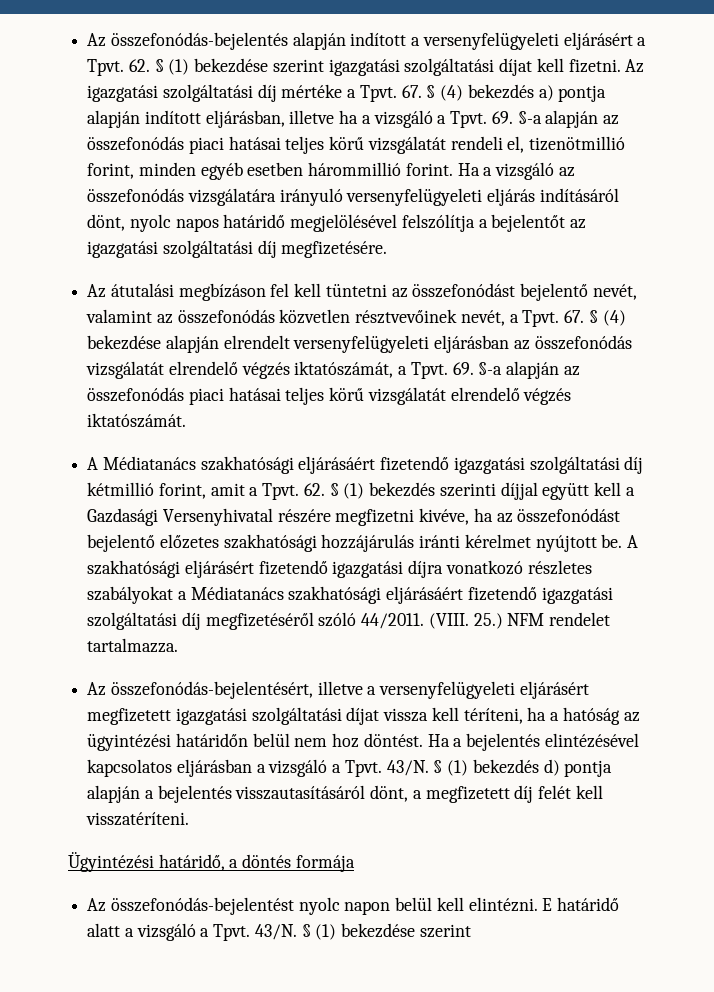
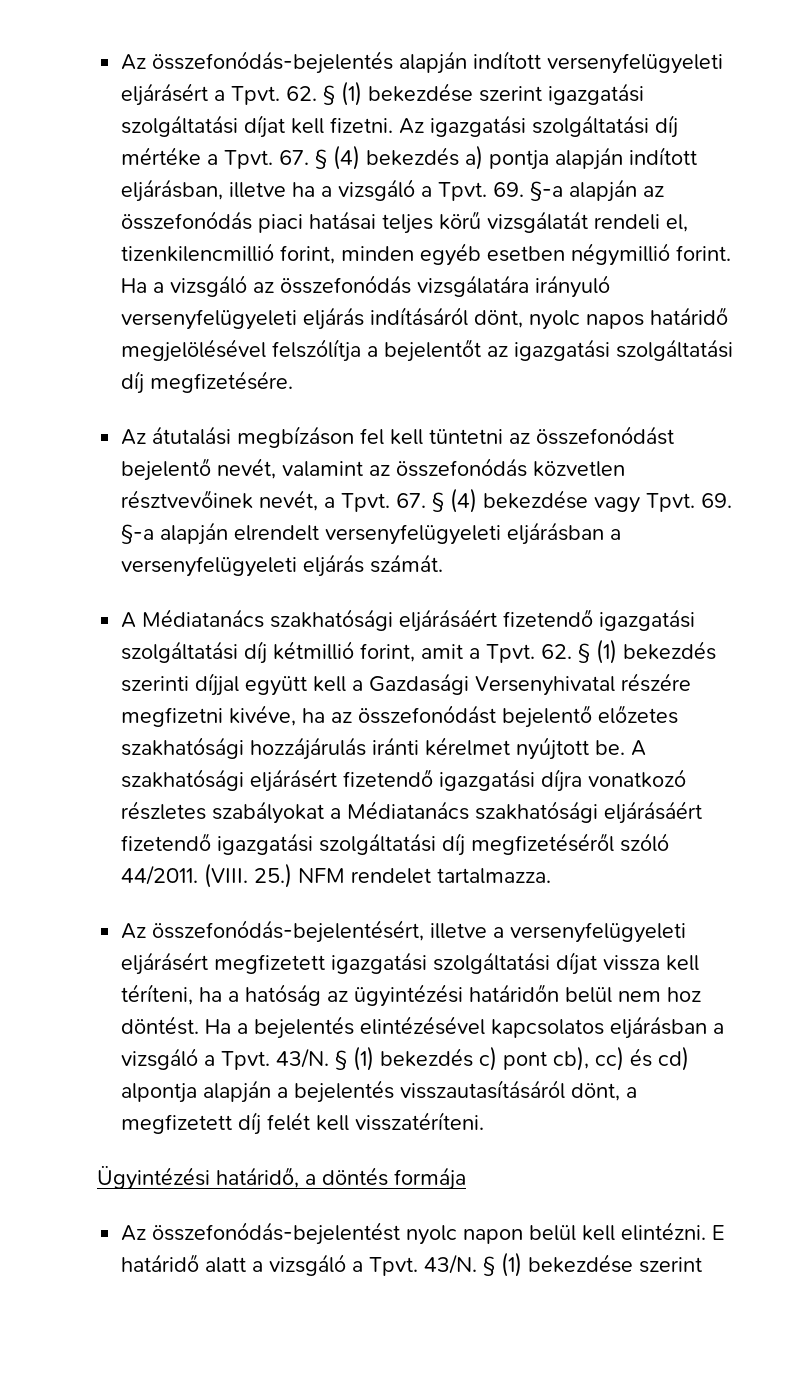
- Az összefonódás-bejelentés alapján indított a versenyfelügyeleti eljárásért a Tpvt.
+ Az összefonódás-bejelentés alapján indított versenyfelügyeleti eljárásért a Tpvt.
- 69. §-a alapján az összefonódás piaci hatásai teljes körű vizsgálatát rendeli el, tizenötmillió forint, minden egyéb esetben hárommillió forint.
+ 69. §-a alapján az összefonódás piaci hatásai teljes körű vizsgálatát rendeli el, tizenkilencmillió forint, minden egyéb esetben négymillió forint.
- 67. § (4) bekezdése alapján elrendelt versenyfelügyeleti eljárásban az összefonódás vizsgálatát elrendelő végzés iktatószámát, a Tpvt. 69. §-a alapján az összefonódás piaci hatásai teljes körű vizsgálatát elrendelő végzés iktatószámát.
+ 67. § (4) bekezdése vagy Tpvt. 69. §-a alapján elrendelt versenyfelügyeleti eljárásban a versenyfelügyeleti eljárás számát.
- § (1) bekezdés d) pontja alapján a bejelentés visszautasításáról dönt, a megfizetett díj felét kell visszatéríteni.
+ § (1) bekezdés c) pont cb), cc) és cd) alpontja alapján a bejelentés visszautasításáról dönt, a megfizetett díj felét kell visszatéríteni.

